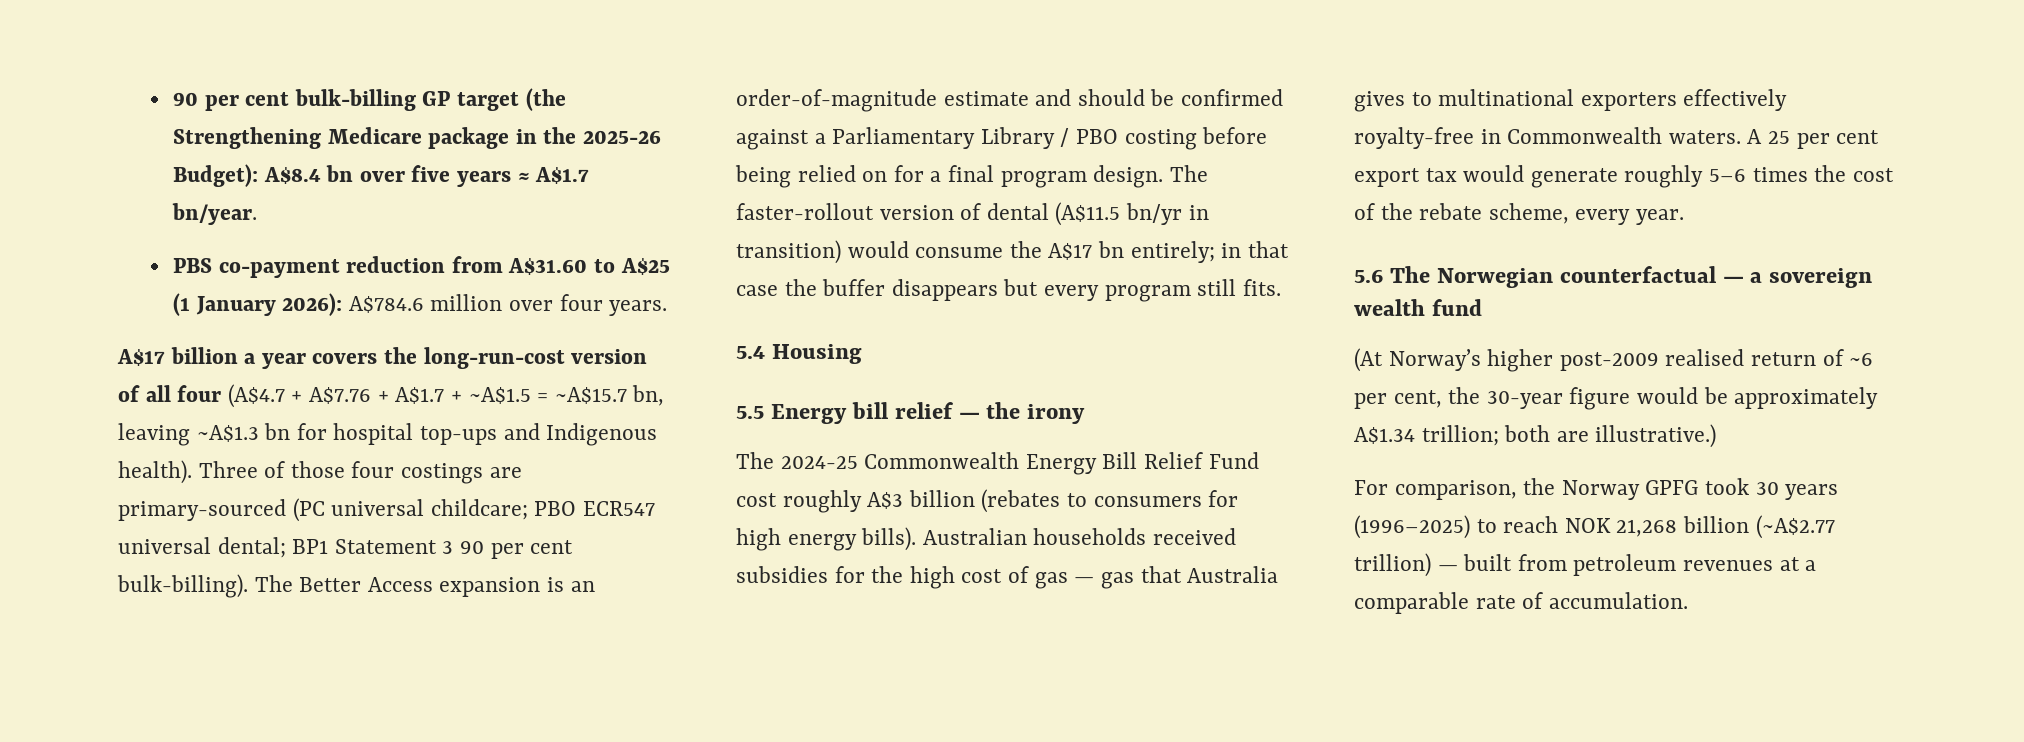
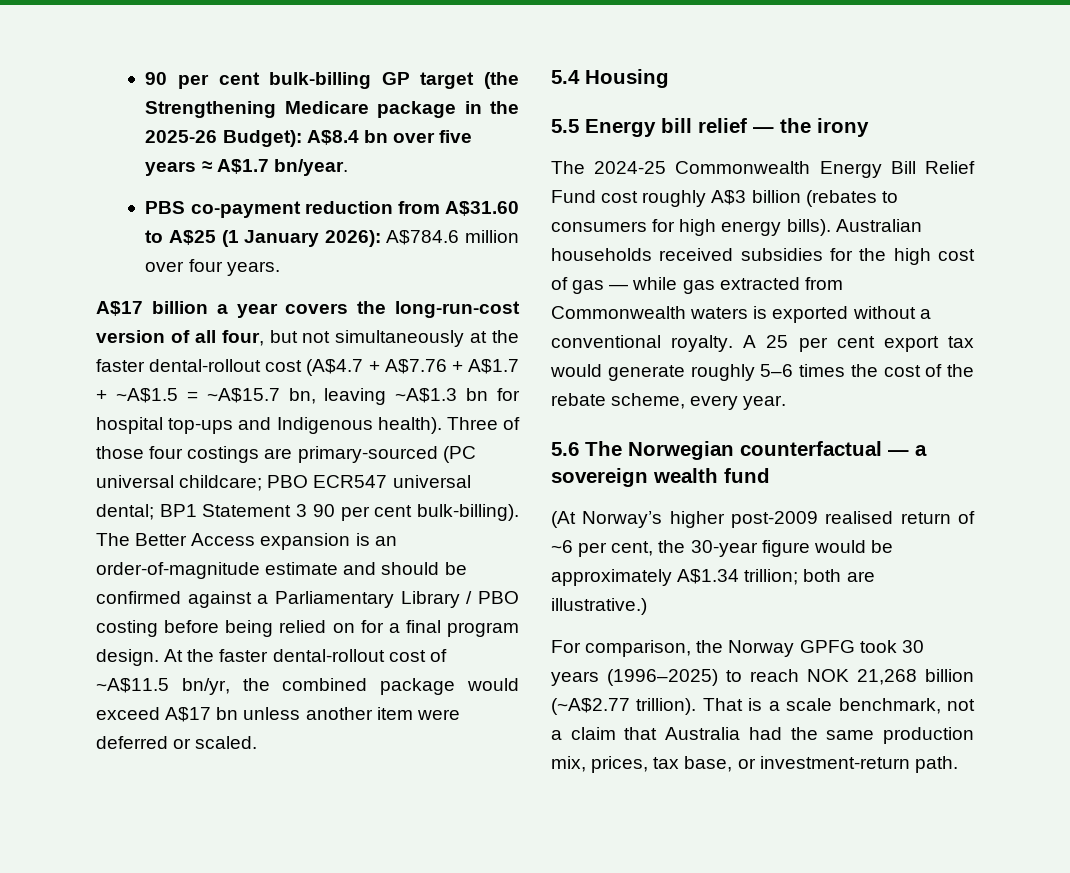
- A$17 billion a year covers the long-run-cost version of all four (A$4.7 + A$7.76 + A$1.7 + ~A$1.5 = ~A$15.7 bn, leaving ~A$1.3 bn for hospital top-ups and Indigenous health).
+ A$17 billion a year covers the long-run-cost version of all four, but not simultaneously at the faster dental-rollout cost (A$4.7 + A$7.76 + A$1.7 + ~A$1.5 = ~A$15.7 bn, leaving ~A$1.3 bn for hospital top-ups and Indigenous health).
- The faster-rollout version of dental (A$11.5 bn/yr in transition) would consume the A$17 bn entirely; in that case the buffer disappears but every program still fits.
+ At the faster dental-rollout cost of ~A$11.5 bn/yr, the combined package would exceed A$17 bn unless another item were deferred or scaled.
- Australian households received subsidies for the high cost of gas — gas that Australia gives to multinational exporters effectively royalty-free in Commonwealth waters.
+ Australian households received subsidies for the high cost of gas — while gas extracted from Commonwealth waters is exported without a conventional royalty.
- For comparison, the Norway GPFG took 30 years (1996–2025) to reach NOK 21,268 billion (~A$2.77 trillion) — built from petroleum revenues at a comparable rate of accumulation.
+ For comparison, the Norway GPFG took 30 years (1996–2025) to reach NOK 21,268 billion (~A$2.77 trillion). That is a scale benchmark, not a claim that Australia had the same production mix, prices, tax base, or investment-return path.

